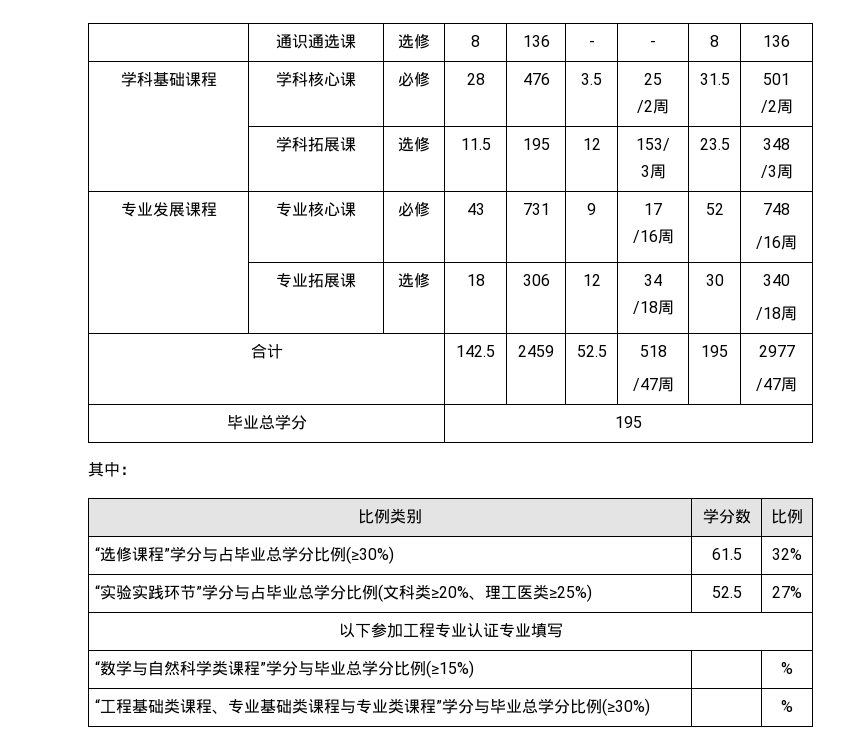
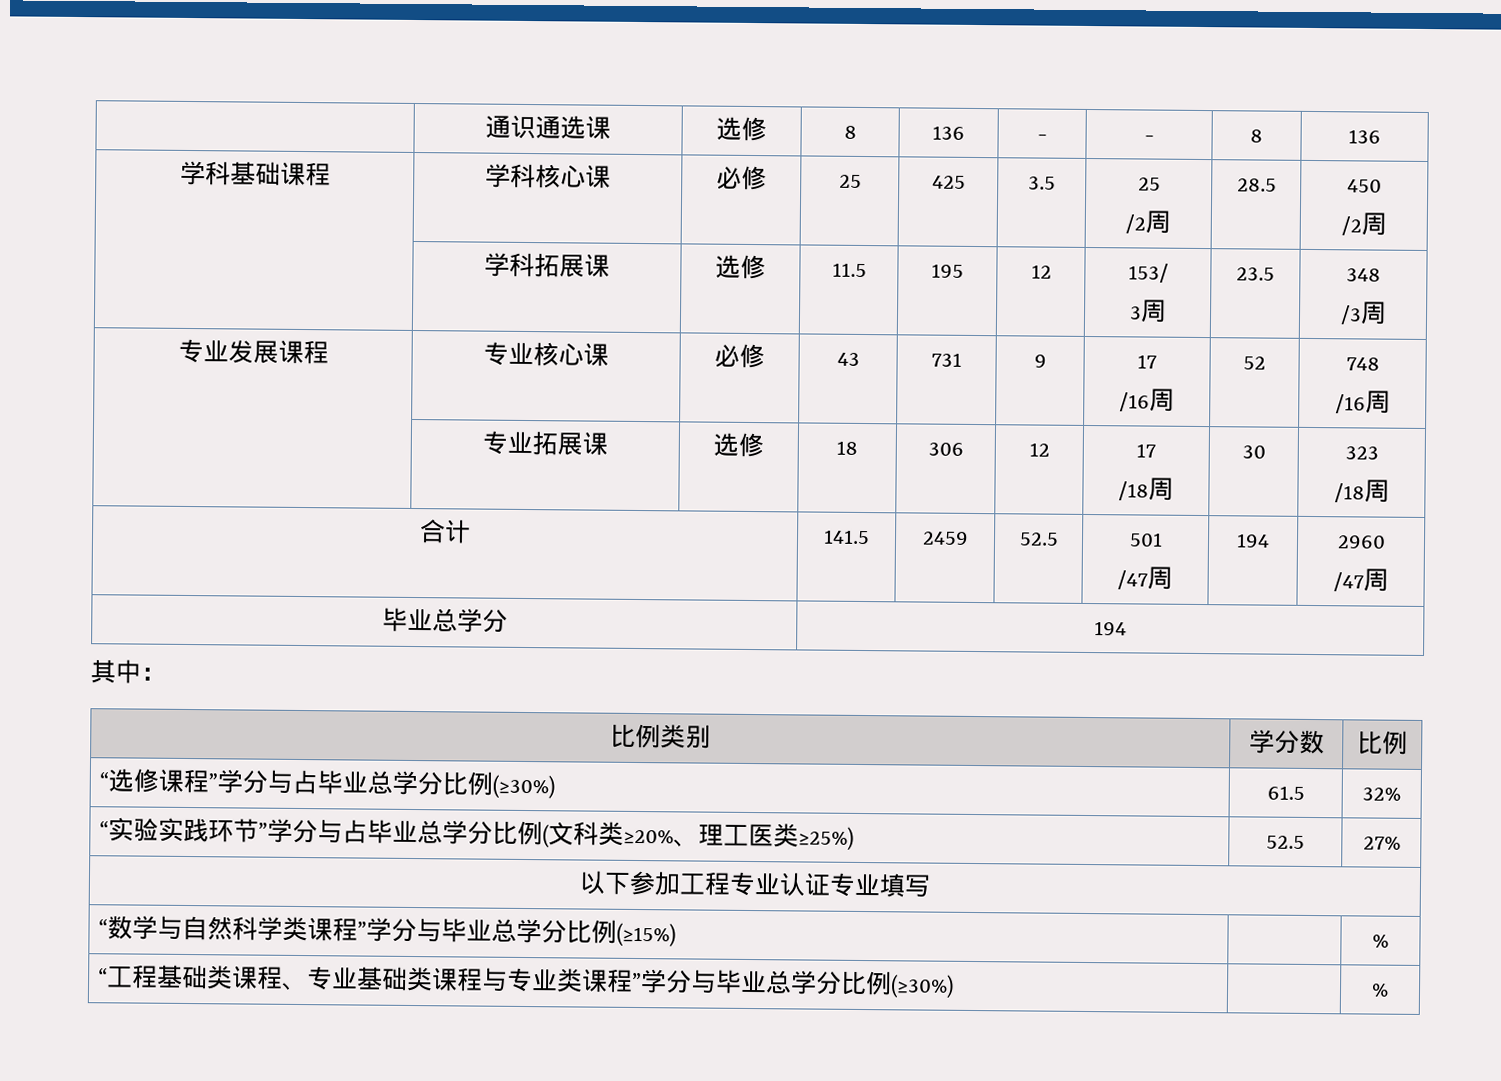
- 学科基础课程 | 学科核心课 | 必修 | 28 | 476 | 3.5 | 25
- /2周 | 31.5 | 501
+ 学科基础课程 | 学科核心课 | 必修 | 25 | 425 | 3.5 | 25
+ /2周 | 28.5 | 450
- | 专业拓展课 | 选修 | 18 | 306 | 12 | 34
- /18周 | 30 | 340
+ | 专业拓展课 | 选修 | 18 | 306 | 12 | 17
+ /18周 | 30 | 323
- 合计 | 142.5 | 2459 | 52.5 | 518
- /47周 | 195 | 2977
+ 合计 | 141.5 | 2459 | 52.5 | 501
+ /47周 | 194 | 2960
- 毕业总学分 | 195
+ 毕业总学分 | 194

